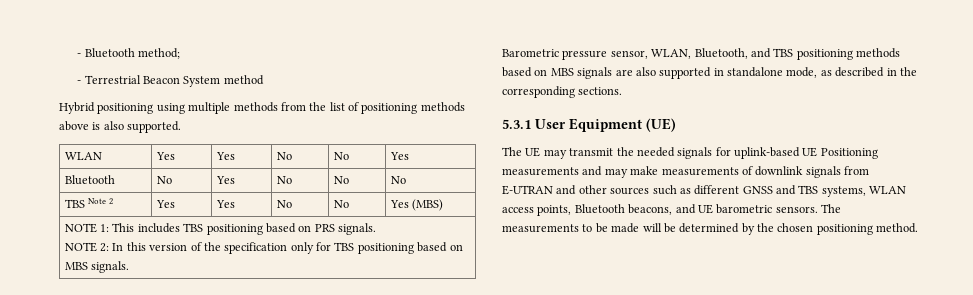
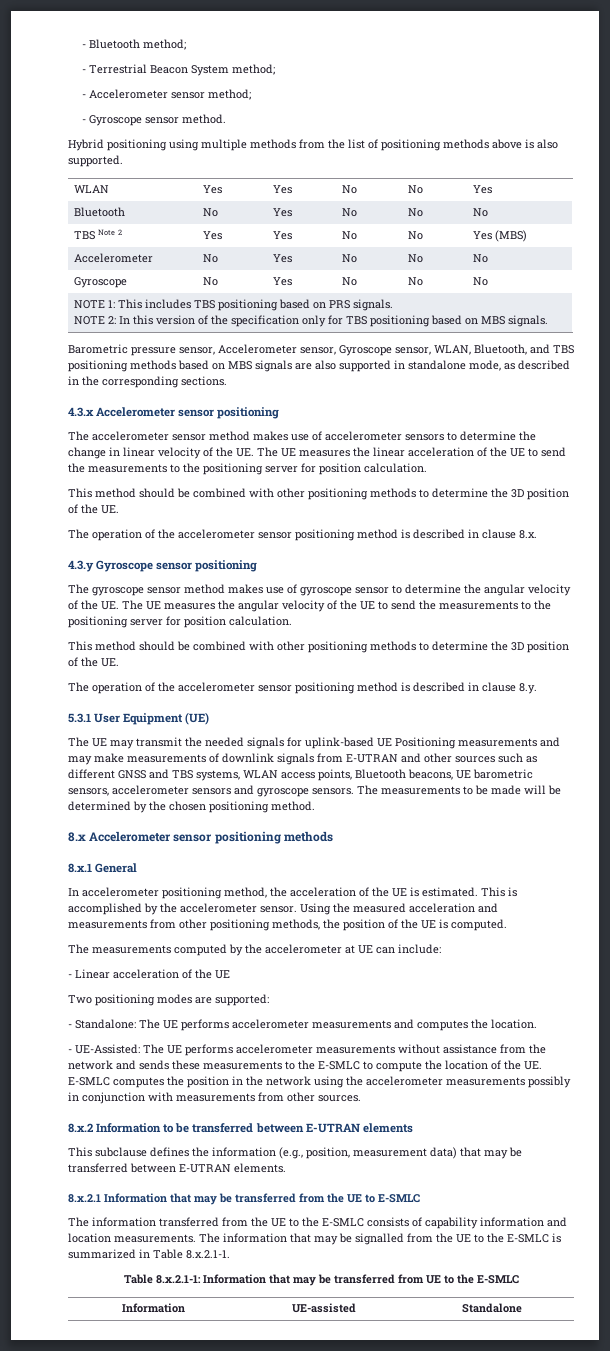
- - Terrestrial Beacon System method
+ - Terrestrial Beacon System method;
+ - Accelerometer sensor method;
+ - Gyroscope sensor method.
+ Accelerometer | No | Yes | No | No | No
+ Gyroscope | No | Yes | No | No | No
- Barometric pressure sensor, WLAN, Bluetooth, and TBS positioning methods based on MBS signals are also supported in standalone mode, as described in the corresponding sections.
+ Barometric pressure sensor, Accelerometer sensor, Gyroscope sensor, WLAN, Bluetooth, and TBS positioning methods based on MBS signals are also supported in standalone mode, as described in the corresponding sections.
+ 4.3.x Accelerometer sensor positioning
+ The accelerometer sensor method makes use of accelerometer sensors to determine the change in linear velocity of the UE. The UE measures the linear acceleration of the UE to send the measurements to the positioning server for position calculation.
+ This method should be combined with other positioning methods to determine the 3D position of the UE.
+ The operation of the accelerometer sensor positioning method is described in clause 8.x.
+ 4.3.y Gyroscope sensor positioning
+ The gyroscope sensor method makes use of gyroscope sensor to determine the angular velocity of the UE. The UE measures the angular velocity of the UE to send the measurements to the positioning server for position calculation.
+ This method should be combined with other positioning methods to determine the 3D position of the UE.
+ The operation of the accelerometer sensor positioning method is described in clause 8.y.
- The UE may transmit the needed signals for uplink-based UE Positioning measurements and may make measurements of downlink signals from E-UTRAN and other sources such as different GNSS and TBS systems, WLAN access points, Bluetooth beacons, and UE barometric sensors.
+ The UE may transmit the needed signals for uplink-based UE Positioning measurements and may make measurements of downlink signals from E-UTRAN and other sources such as different GNSS and TBS systems, WLAN access points, Bluetooth beacons, UE barometric sensors, accelerometer sensors and gyroscope sensors.
+ 8.x Accelerometer sensor positioning methods
+ 8.x.1 General
+ In accelerometer positioning method, the acceleration of the UE is estimated. This is accomplished by the accelerometer sensor. Using the measured acceleration and measurements from other positioning methods, the position of the UE is computed.
+ The measurements computed by the accelerometer at UE can include:
+ - Linear acceleration of the UE
+ Two positioning modes are supported:
+ - Standalone: The UE performs accelerometer measurements and computes the location.
+ - UE-Assisted: The UE performs accelerometer measurements without assistance from the network and sends these measurements to the E-SMLC to compute the location of the UE. E-SMLC computes the position in the network using the accelerometer measurements possibly in conjunction with measurements from other sources.
+ 8.x.2 Information to be transferred between E-UTRAN elements
+ This subclause defines the information (e.g., position, measurement data) that may be transferred between E-UTRAN elements.
+ 8.x.2.1 Information that may be transferred from the UE to E-SMLC
+ The information transferred from the UE to the E-SMLC consists of capability information and location measurements. The information that may be signalled from the UE to the E-SMLC is summarized in Table 8.x.2.1-1.
+ Table 8.x.2.1-1: Information that may be transferred from UE to the E-SMLC
+ Information | UE-assisted | Standalone

